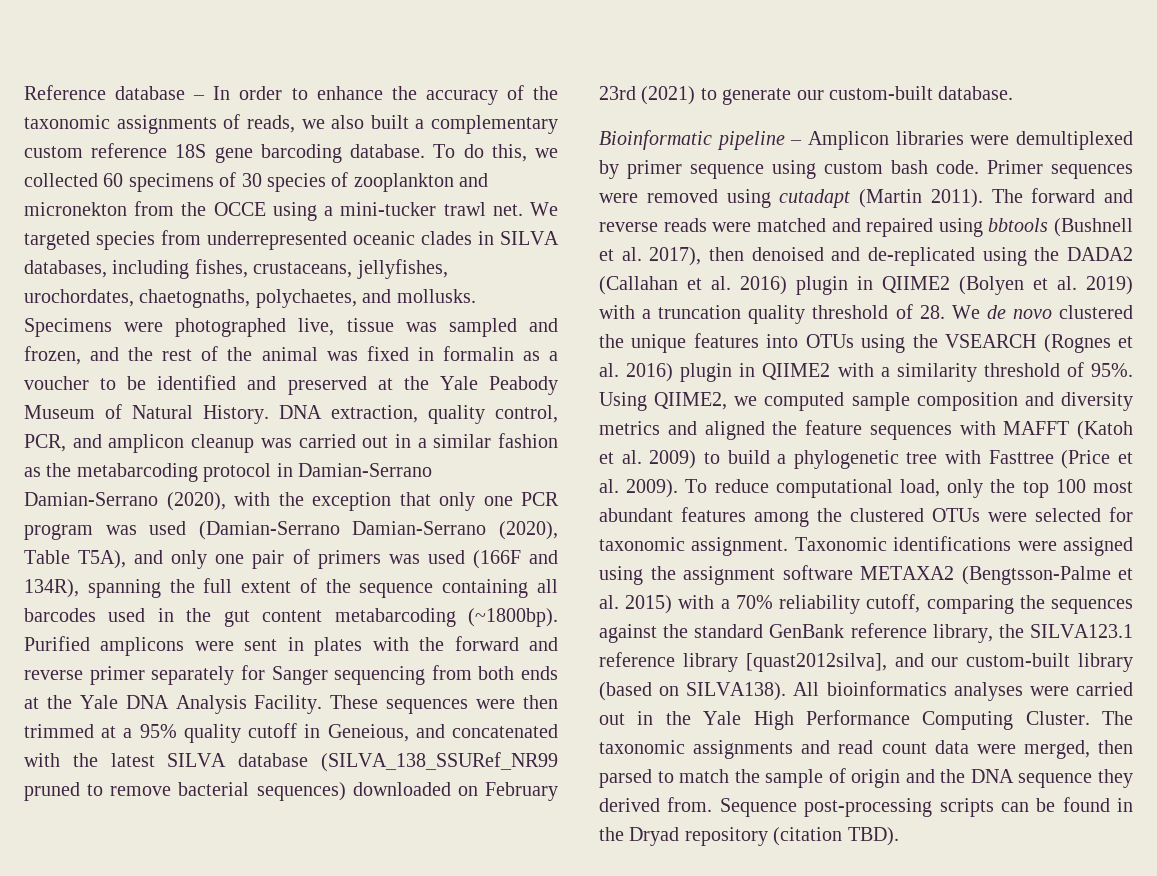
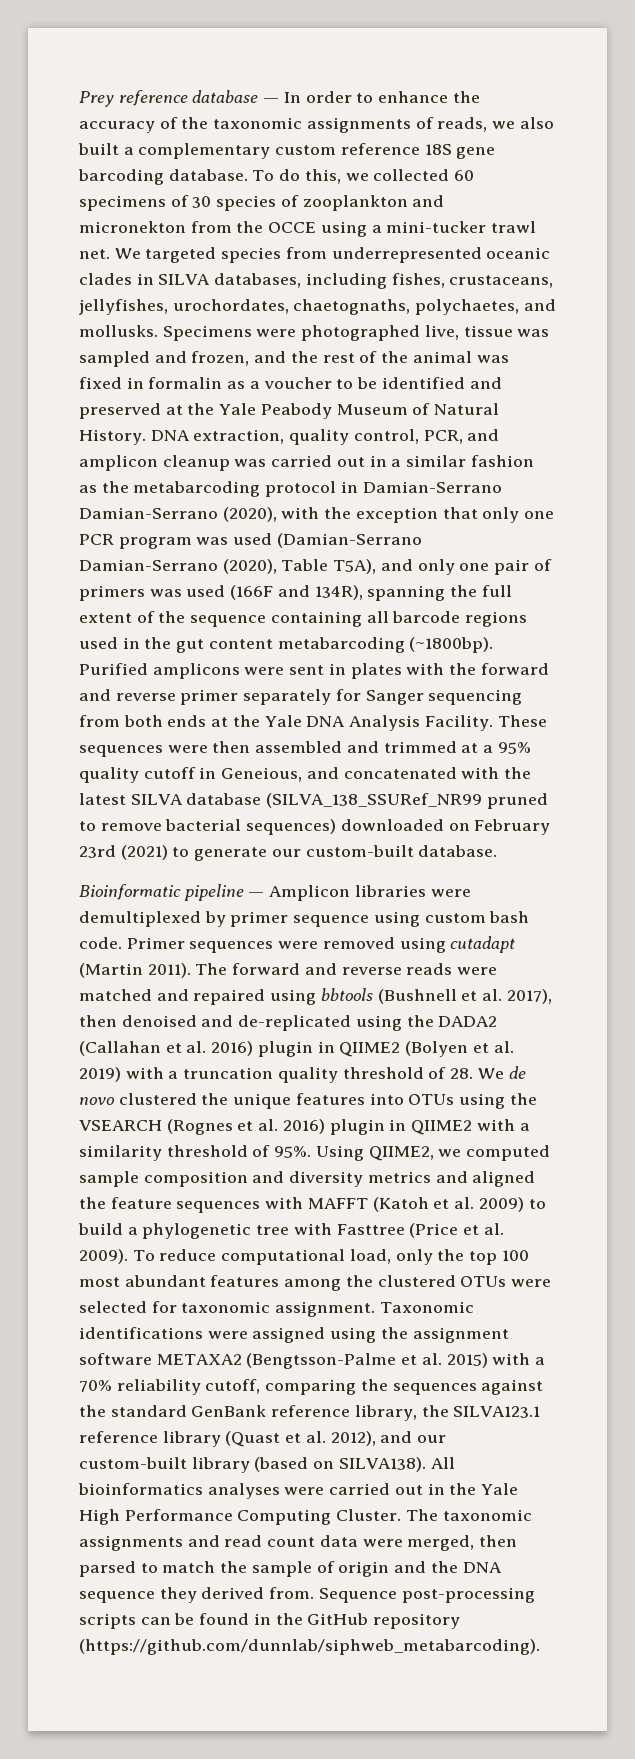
- Reference database – In order to enhance the accuracy of the taxonomic assignments of reads, we also built a complementary custom reference 18S gene barcoding database.
+ Prey reference database — In order to enhance the accuracy of the taxonomic assignments of reads, we also built a complementary custom reference 18S gene barcoding database.
- DNA extraction, quality control, PCR, and amplicon cleanup was carried out in a similar fashion as the metabarcoding protocol in Damian-Serrano Damian-Serrano (2020), with the exception that only one PCR program was used (Damian-Serrano Damian-Serrano (2020), Table T5A), and only one pair of primers was used (166F and 134R), spanning the full extent of the sequence containing all barcodes used in the gut content metabarcoding (~1800bp).
+ DNA extraction, quality control, PCR, and amplicon cleanup was carried out in a similar fashion as the metabarcoding protocol in Damian-Serrano Damian-Serrano (2020), with the exception that only one PCR program was used (Damian-Serrano Damian-Serrano (2020), Table T5A), and only one pair of primers was used (166F and 134R), spanning the full extent of the sequence containing all barcode regions used in the gut content metabarcoding (~1800bp).
- These sequences were then trimmed at a 95% quality cutoff in Geneious, and concatenated with the latest SILVA database (SILVA_138_SSURef_NR99 pruned to remove bacterial sequences) downloaded on February 23rd (2021) to generate our custom-built database.
+ These sequences were then assembled and trimmed at a 95% quality cutoff in Geneious, and concatenated with the latest SILVA database (SILVA_138_SSURef_NR99 pruned to remove bacterial sequences) downloaded on February 23rd (2021) to generate our custom-built database.
- Bioinformatic pipeline – Amplicon libraries were demultiplexed by primer sequence using custom bash code.
+ Bioinformatic pipeline — Amplicon libraries were demultiplexed by primer sequence using custom bash code.
- Taxonomic identifications were assigned using the assignment software METAXA2 (Bengtsson-Palme et al. 2015) with a 70% reliability cutoff, comparing the sequences against the standard GenBank reference library, the SILVA123.1 reference library [quast2012silva], and our custom-built library (based on SILVA138).
+ Taxonomic identifications were assigned using the assignment software METAXA2 (Bengtsson-Palme et al. 2015) with a 70% reliability cutoff, comparing the sequences against the standard GenBank reference library, the SILVA123.1 reference library (Quast et al. 2012), and our custom-built library (based on SILVA138).
- Sequence post-processing scripts can be found in the Dryad repository (citation TBD).
+ Sequence post-processing scripts can be found in the GitHub repository (https://github.com/dunnlab/siphweb_metabarcoding).

